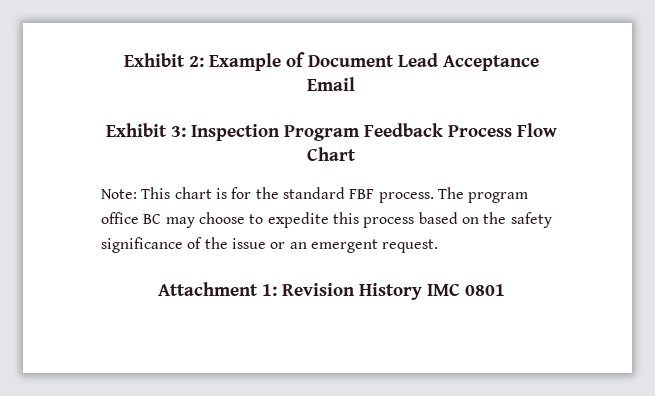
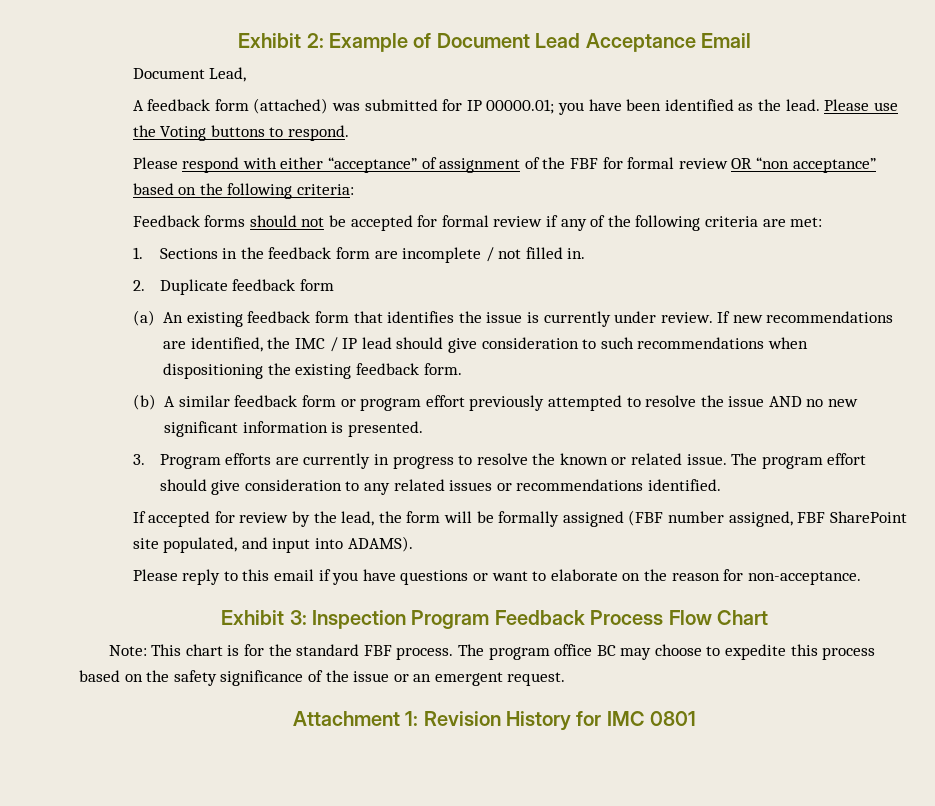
+ Document Lead,
+ A feedback form (attached) was submitted for IP 00000.01; you have been identified as the lead. Please use the Voting buttons to respond.
+ Please respond with either “acceptance” of assignment of the FBF for formal review OR “non acceptance” based on the following criteria:
+ Feedback forms should not be accepted for formal review if any of the following criteria are met:
+ 1. Sections in the feedback form are incomplete / not filled in.
+ 2. Duplicate feedback form
+ (a) An existing feedback form that identifies the issue is currently under review. If new recommendations are identified, the IMC / IP lead should give consideration to such recommendations when dispositioning the existing feedback form.
+ (b) A similar feedback form or program effort previously attempted to resolve the issue AND no new significant information is presented.
+ 3. Program efforts are currently in progress to resolve the known or related issue. The program effort should give consideration to any related issues or recommendations identified.
+ If accepted for review by the lead, the form will be formally assigned (FBF number assigned, FBF SharePoint site populated, and input into ADAMS).
+ Please reply to this email if you have questions or want to elaborate on the reason for non-acceptance.
- Attachment 1: Revision History IMC 0801
+ Attachment 1: Revision History for IMC 0801

